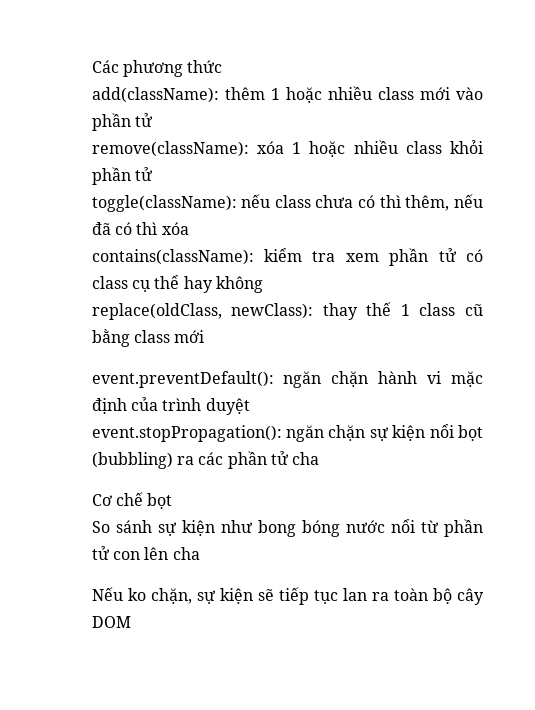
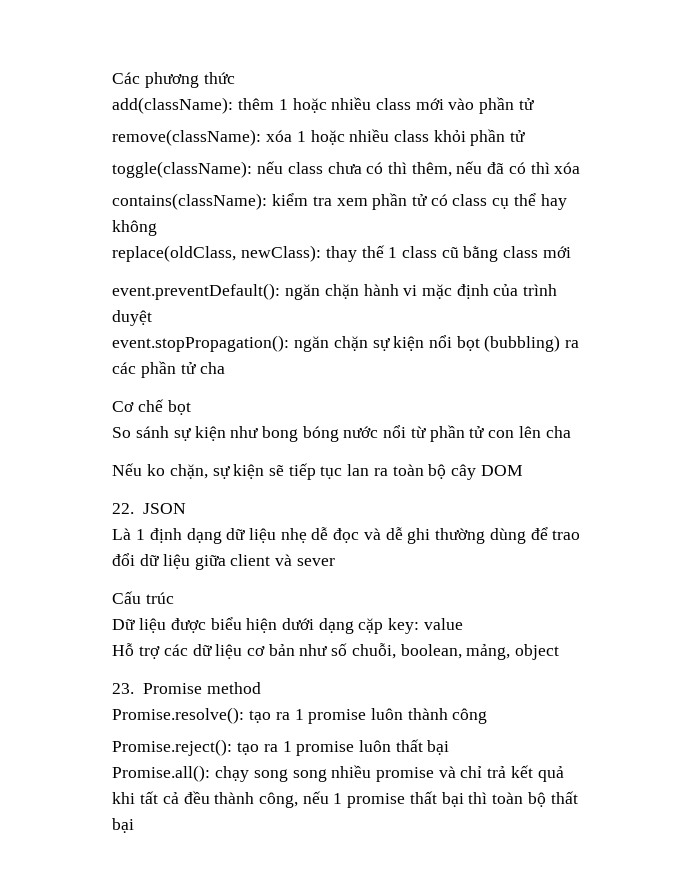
+ 22. JSON
+ Là 1 định dạng dữ liệu nhẹ dễ đọc và dễ ghi thường dùng để trao đổi dữ liệu giữa client và sever
+ Cấu trúc
+ Dữ liệu được biểu hiện dưới dạng cặp key: value
+ Hỗ trợ các dữ liệu cơ bản như số chuỗi, boolean, mảng, object
+ 23. Promise method
+ Promise.resolve(): tạo ra 1 promise luôn thành công
+ Promise.reject(): tạo ra 1 promise luôn thất bại
+ Promise.all(): chạy song song nhiều promise và chỉ trả kết quả khi tất cả đều thành công, nếu 1 promise thất bại thì toàn bộ thất bại

